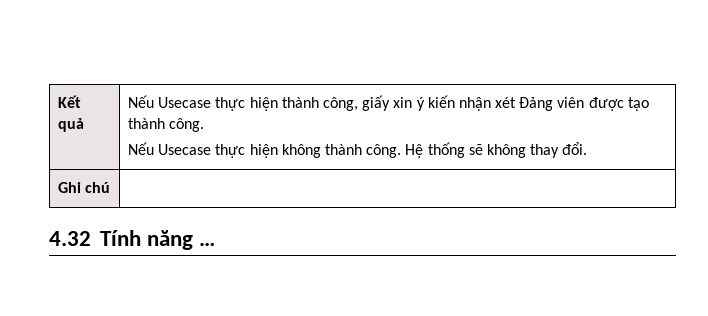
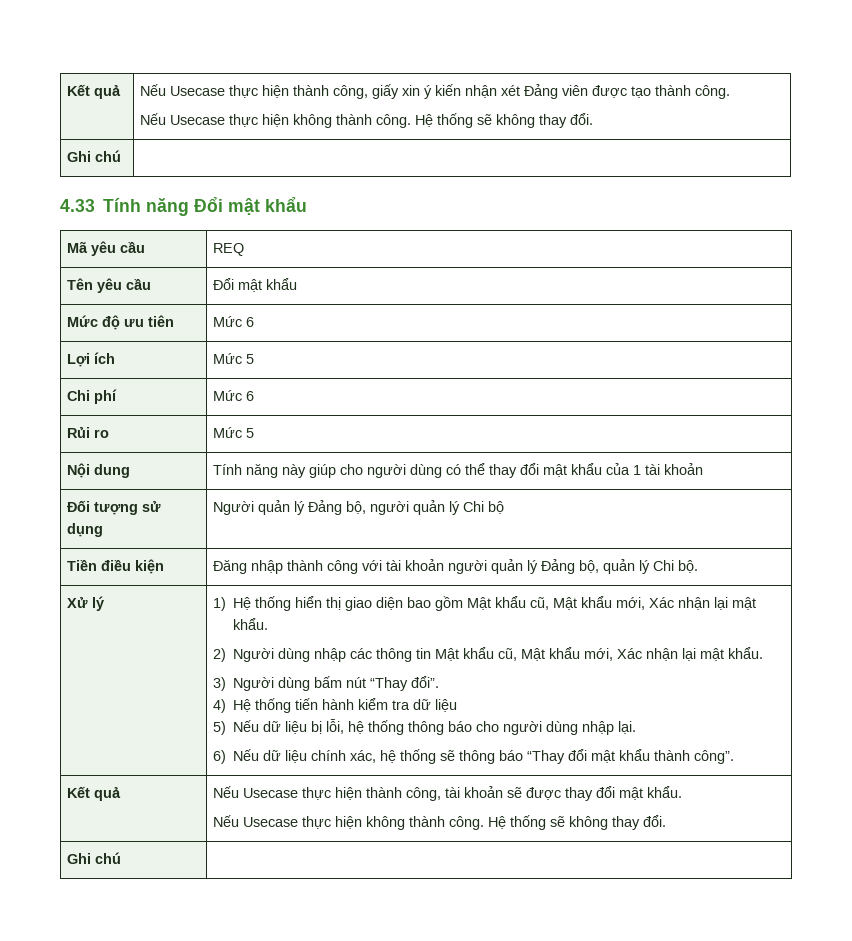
- 4.32 Tính năng …
+ 4.33 Tính năng Đổi mật khẩu
+ Mã yêu cầu | REQ
+ Tên yêu cầu | Đổi mật khẩu
+ Mức độ ưu tiên | Mức 6
+ Lợi ích | Mức 5
+ Chi phí | Mức 6
+ Rủi ro | Mức 5
+ Nội dung | Tính năng này giúp cho người dùng có thể thay đổi mật khẩu của 1 tài khoản
+ Đối tượng sử dụng | Người quản lý Đảng bộ, người quản lý Chi bộ
+ Tiền điều kiện | Đăng nhập thành công với tài khoản người quản lý Đảng bộ, quản lý Chi bộ.
+ Xử lý | 1) Hệ thống hiển thị giao diện bao gồm Mật khẩu cũ, Mật khẩu mới, Xác nhận lại mật khẩu.
+ 2) Người dùng nhập các thông tin Mật khẩu cũ, Mật khẩu mới, Xác nhận lại mật khẩu.
+ 3) Người dùng bấm nút “Thay đổi”.
+ 4) Hệ thống tiến hành kiểm tra dữ liệu
+ 5) Nếu dữ liệu bị lỗi, hệ thống thông báo cho người dùng nhập lại.
+ 6) Nếu dữ liệu chính xác, hệ thống sẽ thông báo “Thay đổi mật khẩu thành công”.
+ Kết quả | Nếu Usecase thực hiện thành công, tài khoản sẽ được thay đổi mật khẩu.
+ Nếu Usecase thực hiện không thành công. Hệ thống sẽ không thay đổi.
+ Ghi chú |

